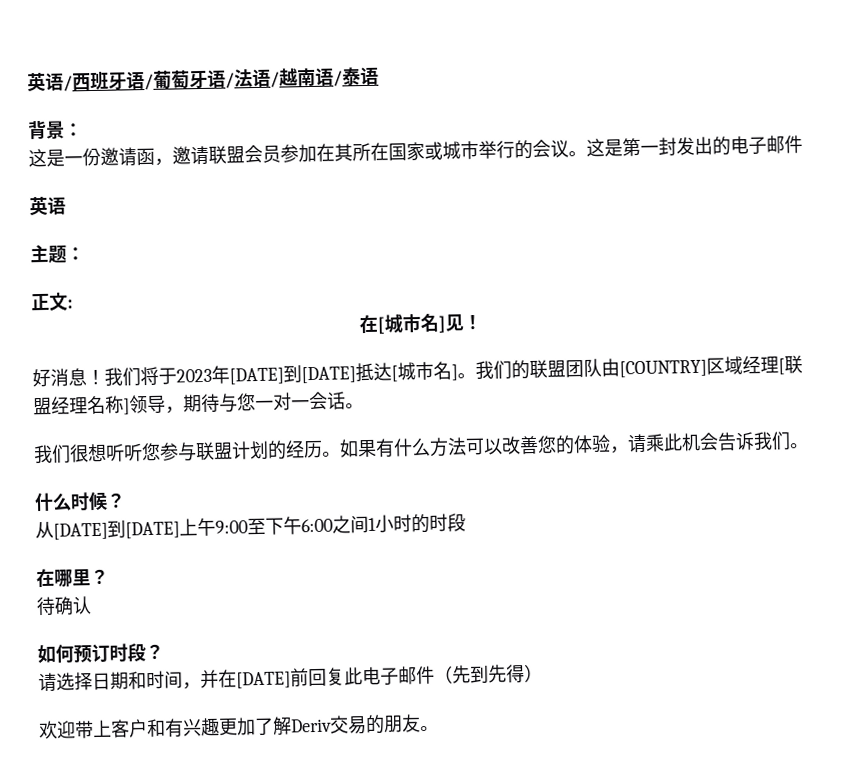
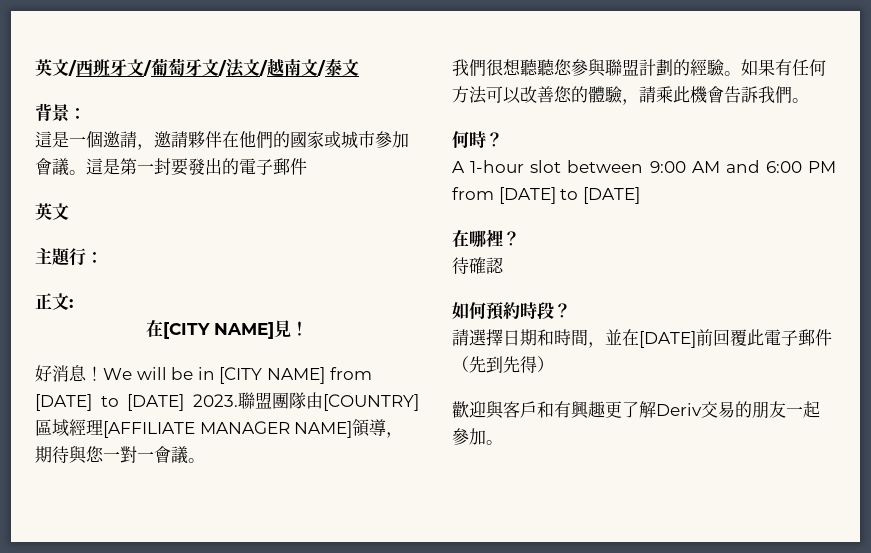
- 英语/西班牙语/葡萄牙语/法语/越南语/泰语
+ 英文/西班牙文/葡萄牙文/法文/越南文/泰文
  背景：
- 这是一份邀请函，邀请联盟会员参加在其所在国家或城市举行的会议。这是第一封发出的电子邮件
- 英语
+ 這是一個邀請，邀請夥伴在他們的國家或城市參加會議。這是第一封要發出的電子郵件
+ 英文
- 主题：
+ 主題行：
- 在[城市名]见！
+ 在[CITY NAME]見！
- 我们将于2023年[DATE]到[DATE]抵达[城市名]。我们的联盟团队由[COUNTRY]区域经理[联盟经理名称]领导，期待与您一对一会话。
- 我们很想听听您参与联盟计划的经历。
+ We will be in [CITY NAME] from [DATE] to [DATE] 2023.聯盟團隊由[COUNTRY]區域經理[AFFILIATE MANAGER NAME]領導，期待與您一對一會議。
+ 我們很想聽聽您參與聯盟計劃的經驗。
- 如果有什么方法可以改善您的体验，请乘此机会告诉我们。
- 什么时候？
- 从[DATE]到[DATE]上午9:00至下午6:00之间1小时的时段
+ 如果有任何方法可以改善您的體驗，請乘此機會告訴我們。
+ 何時？
+ A 1-hour slot between 9:00 AM and 6:00 PM from [DATE] to [DATE]
- 在哪里？
+ 在哪裡？
- 待确认
+ 待確認
- 如何预订时段？
+ 如何預約時段？
- 请选择日期和时间，并在[DATE]前回复此电子邮件（先到先得）
- 欢迎带上客户和有兴趣更加了解Deriv交易的朋友。
+ 請選擇日期和時間，並在[DATE]前回覆此電子郵件（先到先得）
+ 歡迎與客戶和有興趣更了解Deriv交易的朋友一起參加。

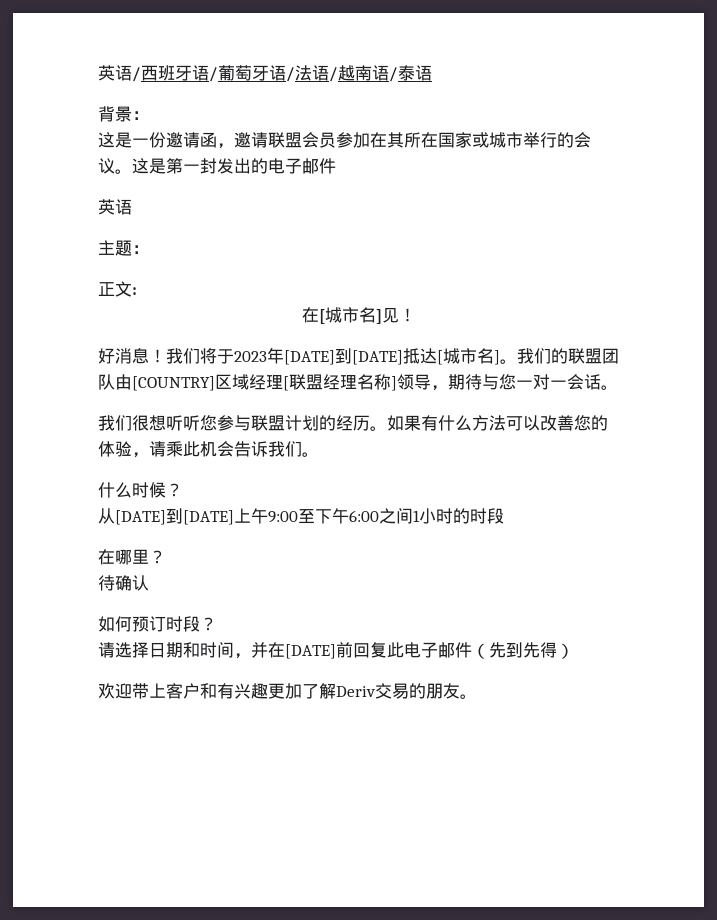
- 英文/西班牙文/葡萄牙文/法文/越南文/泰文
+ 英语/西班牙语/葡萄牙语/法语/越南语/泰语
  背景：
- 這是一個邀請，邀請夥伴在他們的國家或城市參加會議。這是第一封要發出的電子郵件
- 英文
+ 这是一份邀请函，邀请联盟会员参加在其所在国家或城市举行的会议。这是第一封发出的电子邮件
+ 英语
- 主題行：
+ 主题：
- 在[CITY NAME]見！
+ 在[城市名]见！
- We will be in [CITY NAME] from [DATE] to [DATE] 2023.聯盟團隊由[COUNTRY]區域經理[AFFILIATE MANAGER NAME]領導，期待與您一對一會議。
- 我們很想聽聽您參與聯盟計劃的經驗。
+ 我们将于2023年[DATE]到[DATE]抵达[城市名]。我们的联盟团队由[COUNTRY]区域经理[联盟经理名称]领导，期待与您一对一会话。
+ 我们很想听听您参与联盟计划的经历。
- 如果有任何方法可以改善您的體驗，請乘此機會告訴我們。
- 何時？
- A 1-hour slot between 9:00 AM and 6:00 PM from [DATE] to [DATE]
+ 如果有什么方法可以改善您的体验，请乘此机会告诉我们。
+ 什么时候？
+ 从[DATE]到[DATE]上午9:00至下午6:00之间1小时的时段
- 在哪裡？
+ 在哪里？
- 待確認
+ 待确认
- 如何預約時段？
+ 如何预订时段？
- 請選擇日期和時間，並在[DATE]前回覆此電子郵件（先到先得）
+ 请选择日期和时间，并在[DATE]前回复此电子邮件（先到先得）
- 歡迎與客戶和有興趣更了解Deriv交易的朋友一起參加。
+ 欢迎带上客户和有兴趣更加了解Deriv交易的朋友。

